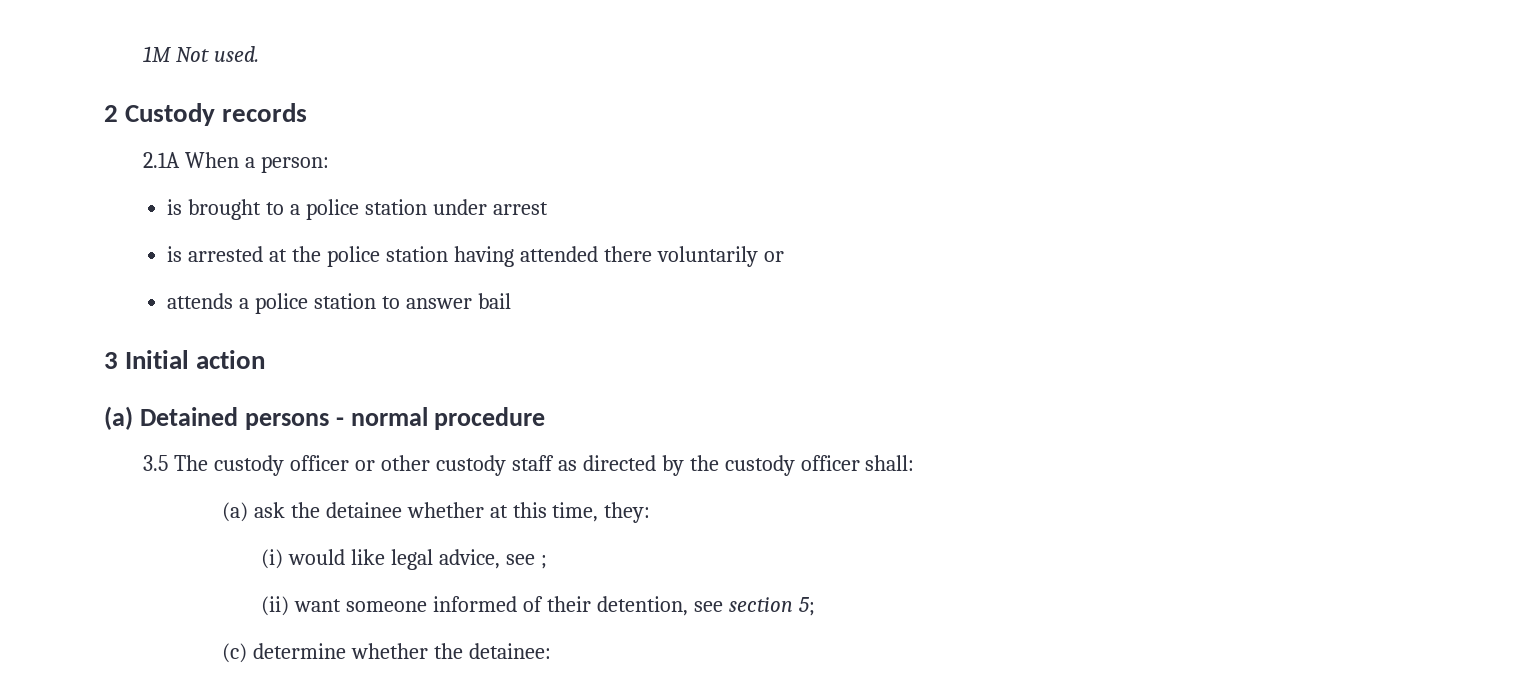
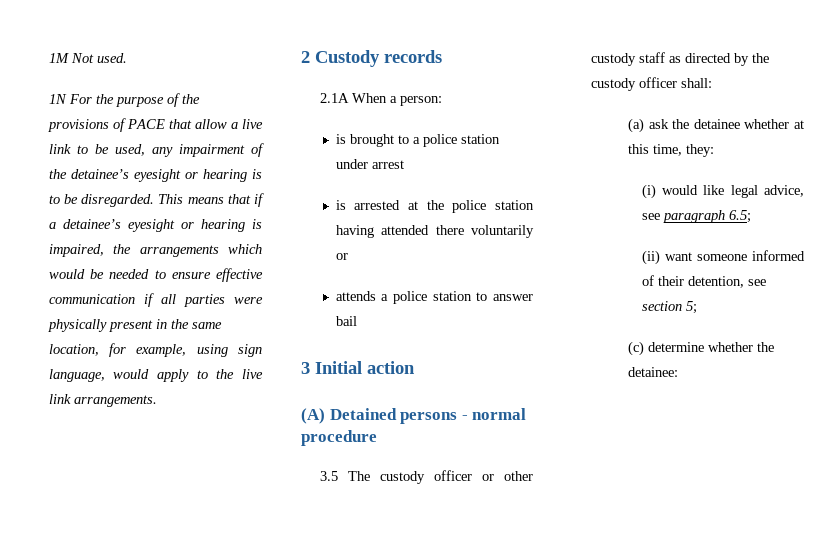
+ 1N For the purpose of the provisions of PACE that allow a live link to be used, any impairment of the detainee’s eyesight or hearing is to be disregarded. This means that if a detainee’s eyesight or hearing is impaired, the arrangements which would be needed to ensure effective communication if all parties were physically present in the same location, for example, using sign language, would apply to the live link arrangements.
- (a) Detained persons - normal procedure
+ (A) Detained persons - normal procedure
- (i) would like legal advice, see ;
+ (i) would like legal advice, see paragraph 6.5;

